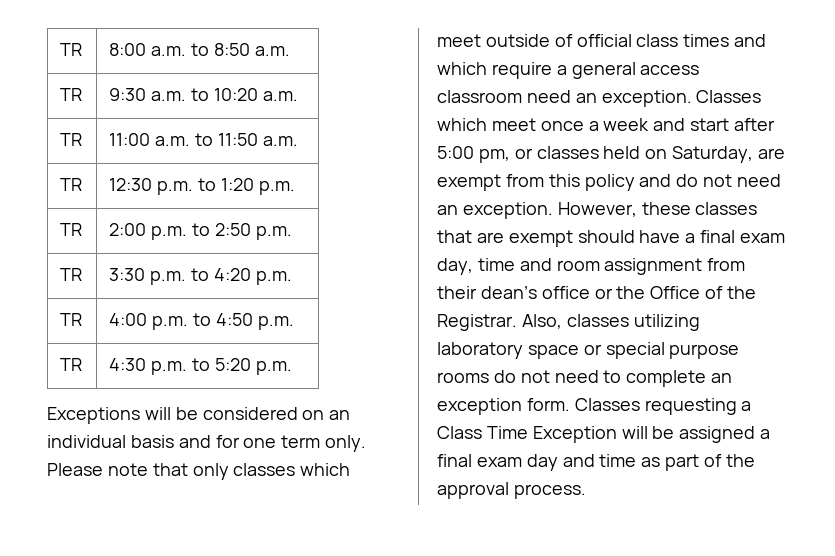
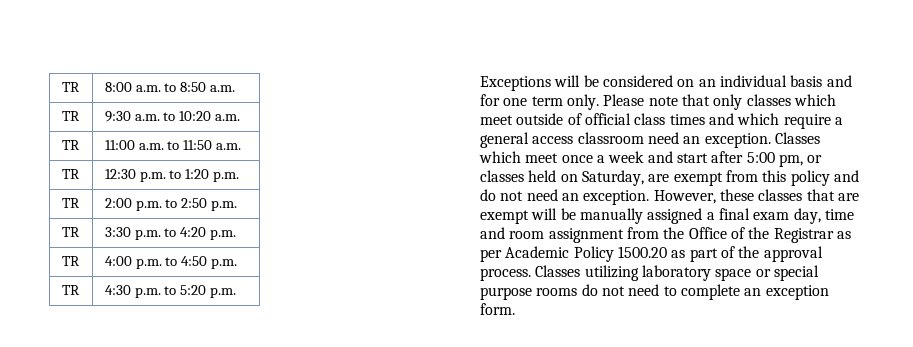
- However, these classes that are exempt should have a final exam day, time and room assignment from their dean’s office or the Office of the Registrar. Also, classes utilizing laboratory space or special purpose rooms do not need to complete an exception form. Classes requesting a Class Time Exception will be assigned a final exam day and time as part of the approval process.
+ However, these classes that are exempt will be manually assigned a final exam day, time and room assignment from the Office of the Registrar as per Academic Policy 1500.20 as part of the approval process. Classes utilizing laboratory space or special purpose rooms do not need to complete an exception form.

